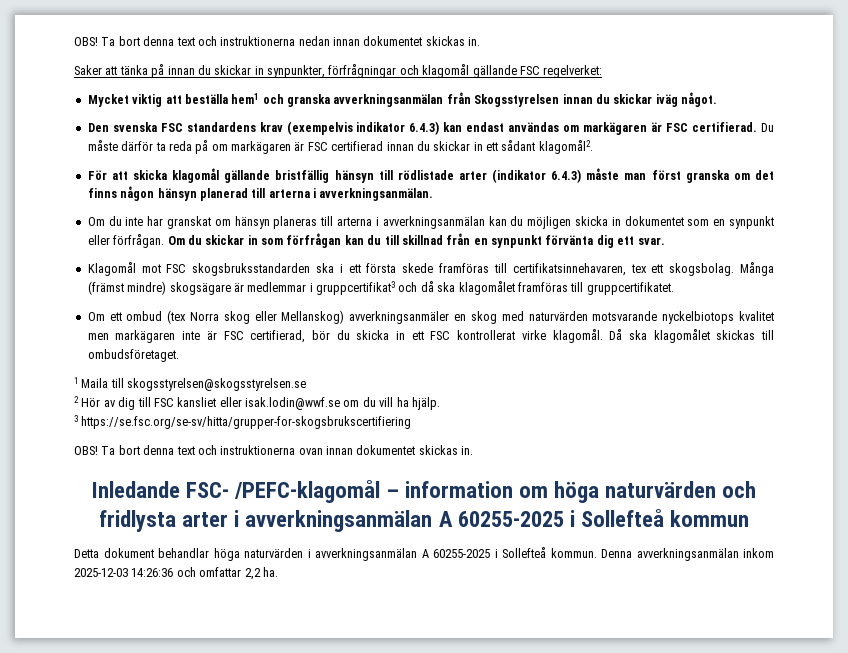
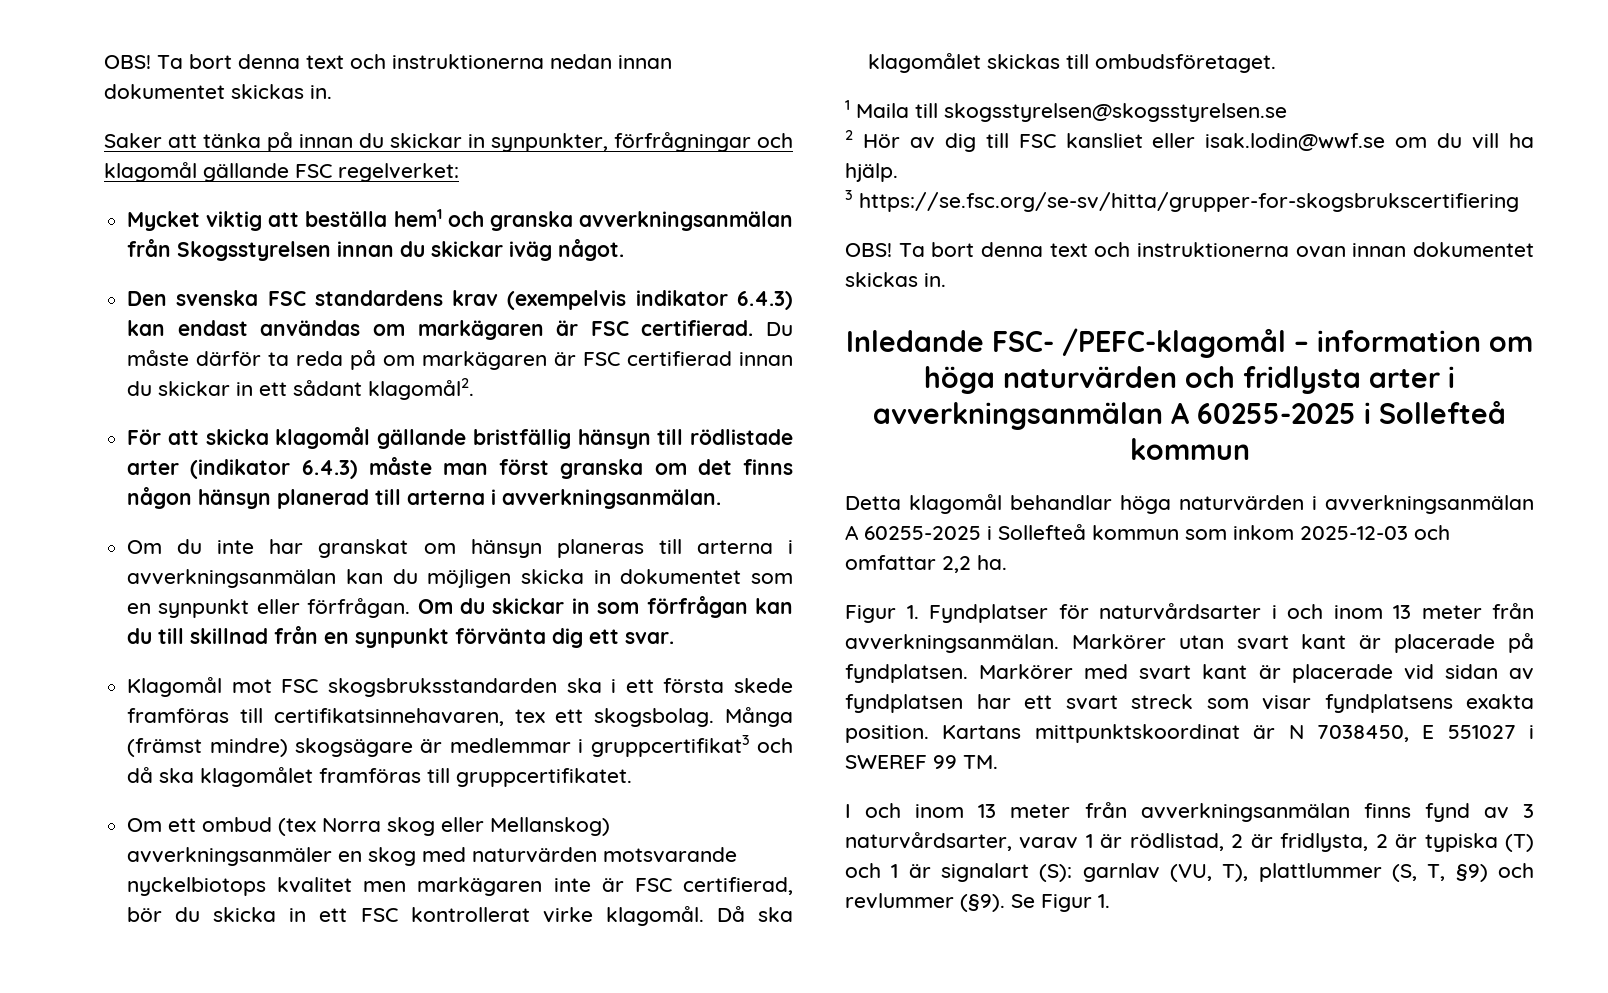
- Detta dokument behandlar höga naturvärden i avverkningsanmälan A 60255-2025 i Sollefteå kommun. Denna avverkningsanmälan inkom 2025-12-03 14:26:36 och omfattar 2,2 ha.
+ Detta klagomål behandlar höga naturvärden i avverkningsanmälan A 60255-2025 i Sollefteå kommun som inkom 2025-12-03 och omfattar 2,2 ha.
+ Figur 1. Fyndplatser för naturvårdsarter i och inom 13 meter från avverkningsanmälan. Markörer utan svart kant är placerade på fyndplatsen. Markörer med svart kant är placerade vid sidan av fyndplatsen har ett svart streck som visar fyndplatsens exakta position. Kartans mittpunktskoordinat är N 7038450, E 551027 i SWEREF 99 TM.
+ I och inom 13 meter från avverkningsanmälan finns fynd av 3 naturvårdsarter, varav 1 är rödlistad, 2 är fridlysta, 2 är typiska (T) och 1 är signalart (S): garnlav (VU, T), plattlummer (S, T, §9) och revlummer (§9). Se Figur 1.

